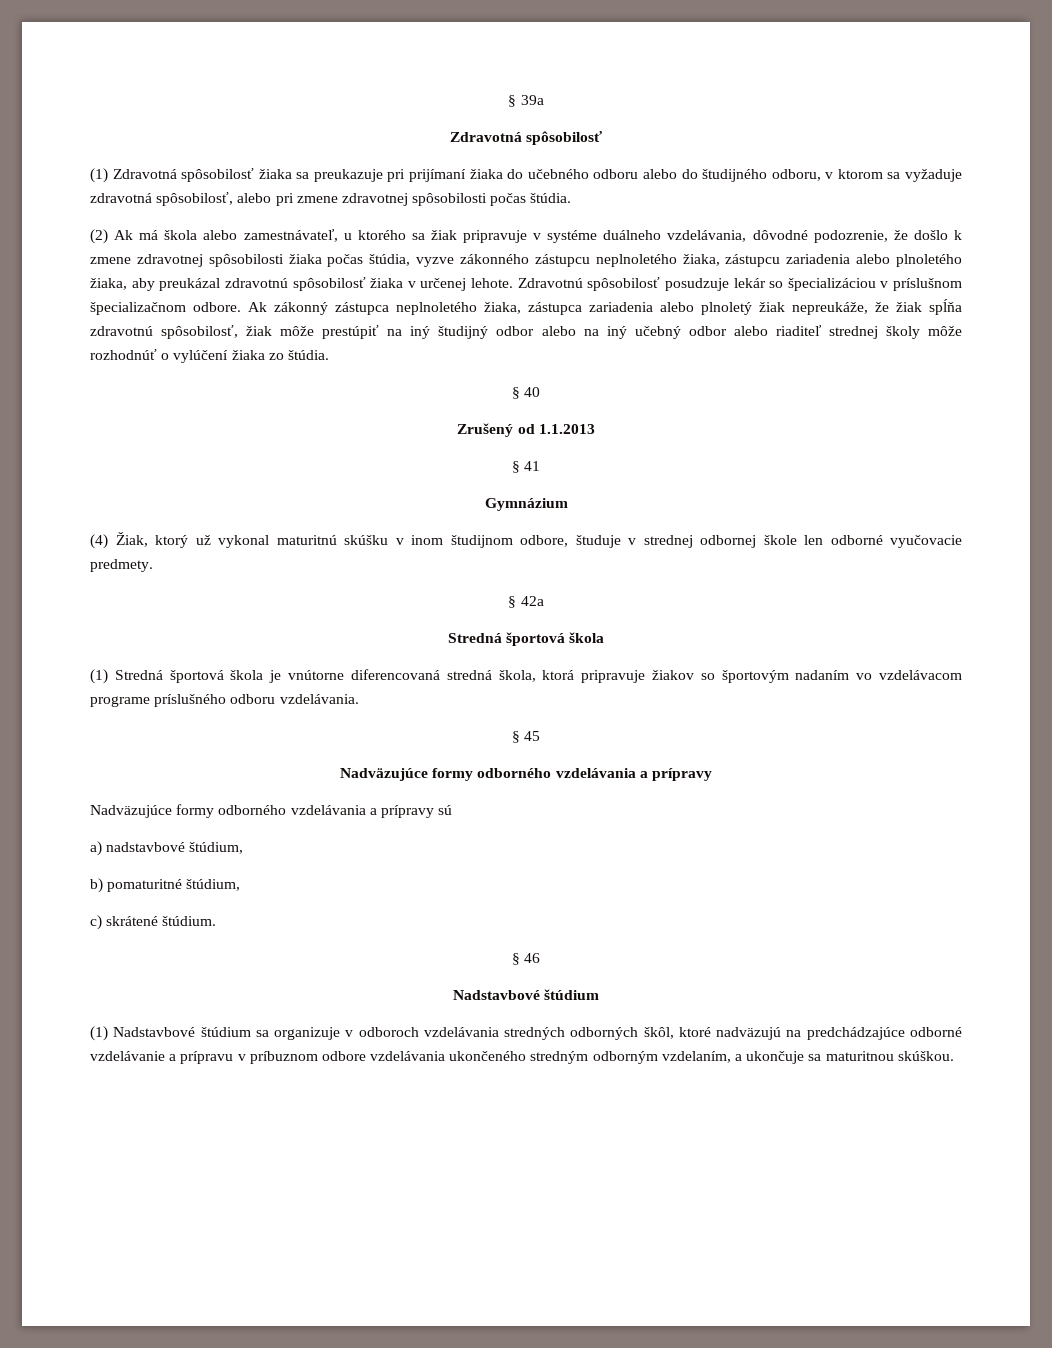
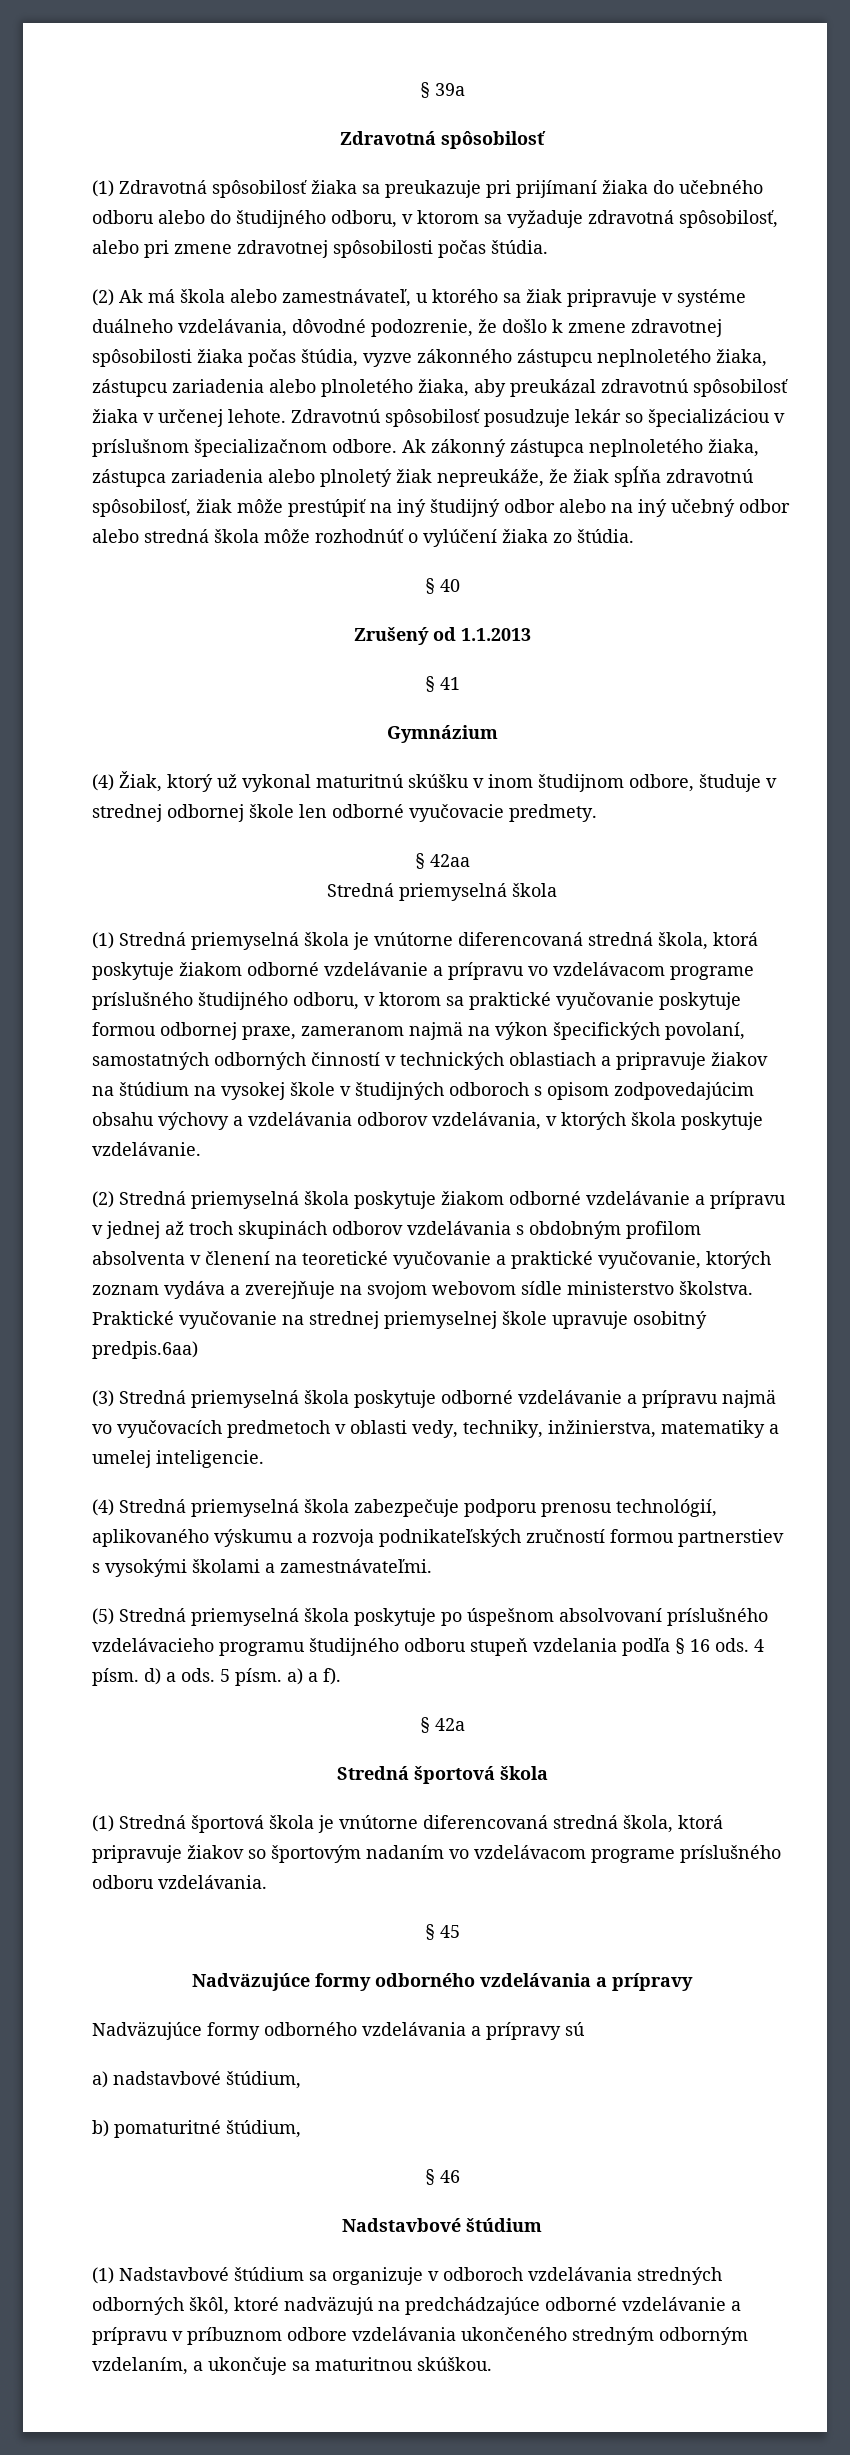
- Ak zákonný zástupca neplnoletého žiaka, zástupca zariadenia alebo plnoletý žiak nepreukáže, že žiak spĺňa zdravotnú spôsobilosť, žiak môže prestúpiť na iný študijný odbor alebo na iný učebný odbor alebo riaditeľ strednej školy môže rozhodnúť o vylúčení žiaka zo štúdia.
+ Ak zákonný zástupca neplnoletého žiaka, zástupca zariadenia alebo plnoletý žiak nepreukáže, že žiak spĺňa zdravotnú spôsobilosť, žiak môže prestúpiť na iný študijný odbor alebo na iný učebný odbor alebo stredná škola môže rozhodnúť o vylúčení žiaka zo štúdia.
+ § 42aa
+ Stredná priemyselná škola
+ (1) Stredná priemyselná škola je vnútorne diferencovaná stredná škola, ktorá poskytuje žiakom odborné vzdelávanie a prípravu vo vzdelávacom programe príslušného študijného odboru, v ktorom sa praktické vyučovanie poskytuje formou odbornej praxe, zameranom najmä na výkon špecifických povolaní, samostatných odborných činností v technických oblastiach a pripravuje žiakov na štúdium na vysokej škole v študijných odboroch s opisom zodpovedajúcim obsahu výchovy a vzdelávania odborov vzdelávania, v ktorých škola poskytuje vzdelávanie.
+ (2) Stredná priemyselná škola poskytuje žiakom odborné vzdelávanie a prípravu v jednej až troch skupinách odborov vzdelávania s obdobným profilom absolventa v členení na teoretické vyučovanie a praktické vyučovanie, ktorých zoznam vydáva a zverejňuje na svojom webovom sídle ministerstvo školstva. Praktické vyučovanie na strednej priemyselnej škole upravuje osobitný predpis.6aa)
+ (3) Stredná priemyselná škola poskytuje odborné vzdelávanie a prípravu najmä vo vyučovacích predmetoch v oblasti vedy, techniky, inžinierstva, matematiky a umelej inteligencie.
+ (4) Stredná priemyselná škola zabezpečuje podporu prenosu technológií, aplikovaného výskumu a rozvoja podnikateľských zručností formou partnerstiev s vysokými školami a zamestnávateľmi.
+ (5) Stredná priemyselná škola poskytuje po úspešnom absolvovaní príslušného vzdelávacieho programu študijného odboru stupeň vzdelania podľa § 16 ods. 4 písm. d) a ods. 5 písm. a) a f).
- c) skrátené štúdium.

